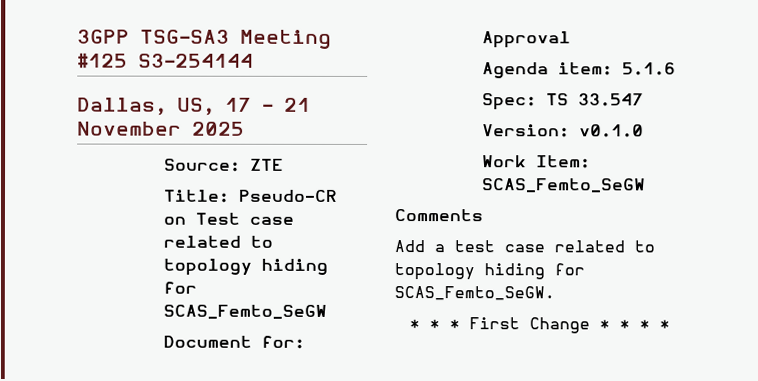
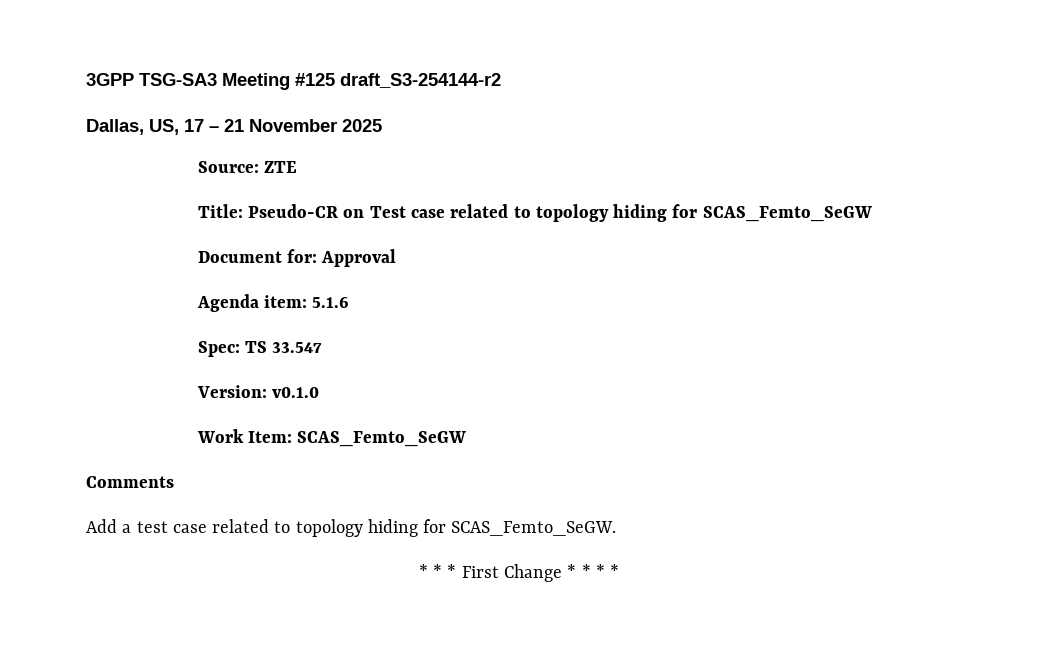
- 3GPP TSG-SA3 Meeting #125 S3-254144
+ 3GPP TSG-SA3 Meeting #125 draft_S3-254144-r2

